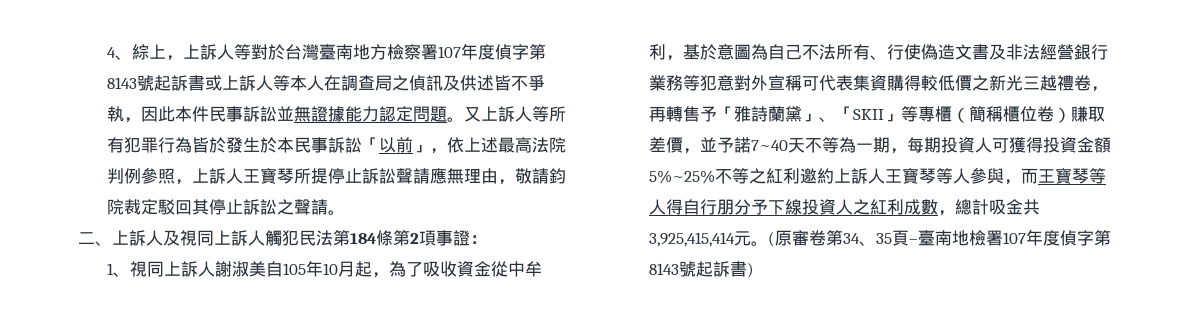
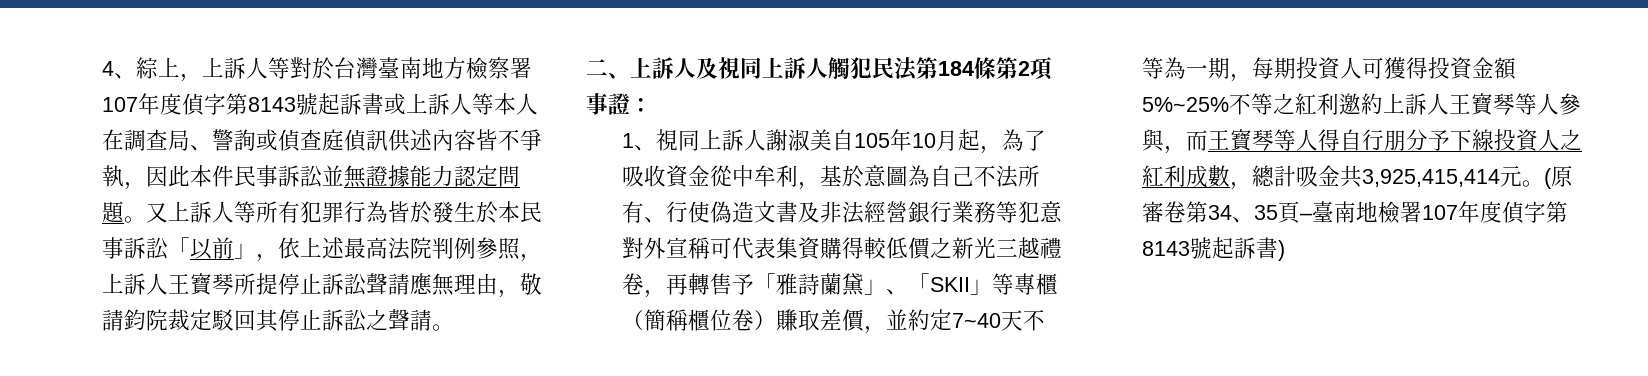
- 4、綜上，上訴人等對於台灣臺南地方檢察署107年度偵字第8143號起訴書或上訴人等本人在調查局之偵訊及供述皆不爭執，因此本件民事訴訟並無證據能力認定問題。
+ 4、綜上，上訴人等對於台灣臺南地方檢察署107年度偵字第8143號起訴書或上訴人等本人在調查局、警詢或偵查庭偵訊供述內容皆不爭執，因此本件民事訴訟並無證據能力認定問題。
- 1、視同上訴人謝淑美自105年10月起，為了吸收資金從中牟利，基於意圖為自己不法所有、行使偽造文書及非法經營銀行業務等犯意對外宣稱可代表集資購得較低價之新光三越禮卷，再轉售予「雅詩蘭黛」、「SKII」等專櫃（簡稱櫃位卷）賺取差價，並予諾7~40天不等為一期，每期投資人可獲得投資金額5%~25%不等之紅利邀約上訴人王寶琴等人參與，而王寶琴等人得自行朋分予下線投資人之紅利成數，總計吸金共3,925,415,414元。
+ 1、視同上訴人謝淑美自105年10月起，為了吸收資金從中牟利，基於意圖為自己不法所有、行使偽造文書及非法經營銀行業務等犯意對外宣稱可代表集資購得較低價之新光三越禮卷，再轉售予「雅詩蘭黛」、「SKII」等專櫃（簡稱櫃位卷）賺取差價，並約定7~40天不等為一期，每期投資人可獲得投資金額5%~25%不等之紅利邀約上訴人王寶琴等人參與，而王寶琴等人得自行朋分予下線投資人之紅利成數，總計吸金共3,925,415,414元。

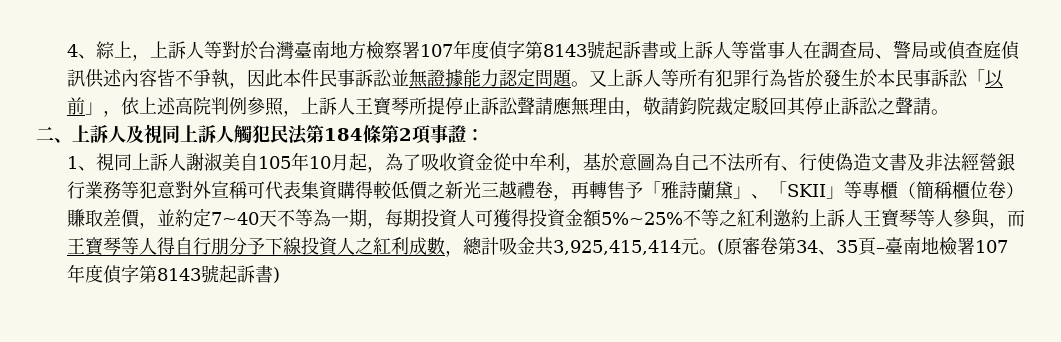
- 4、綜上，上訴人等對於台灣臺南地方檢察署107年度偵字第8143號起訴書或上訴人等本人在調查局、警詢或偵查庭偵訊供述內容皆不爭執，因此本件民事訴訟並無證據能力認定問題。
+ 4、綜上，上訴人等對於台灣臺南地方檢察署107年度偵字第8143號起訴書或上訴人等當事人在調查局、警局或偵查庭偵訊供述內容皆不爭執，因此本件民事訴訟並無證據能力認定問題。
- 又上訴人等所有犯罪行為皆於發生於本民事訴訟「以前」，依上述最高法院判例參照，上訴人王寶琴所提停止訴訟聲請應無理由，敬請鈞院裁定駁回其停止訴訟之聲請。
+ 又上訴人等所有犯罪行為皆於發生於本民事訴訟「以前」，依上述高院判例參照，上訴人王寶琴所提停止訴訟聲請應無理由，敬請鈞院裁定駁回其停止訴訟之聲請。

